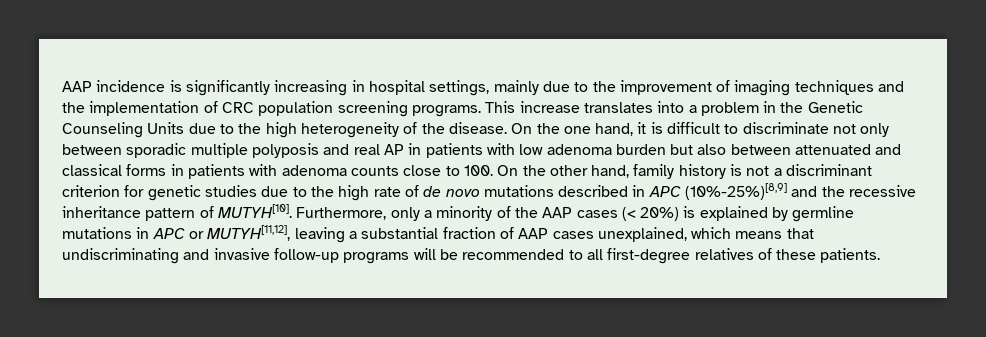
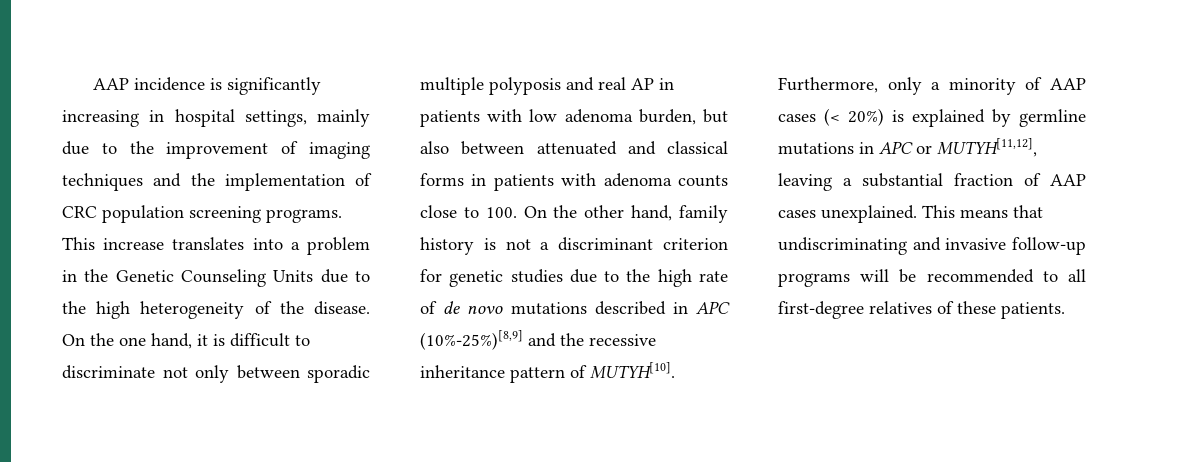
- On the one hand, it is difficult to discriminate not only between sporadic multiple polyposis and real AP in patients with low adenoma burden but also between attenuated and classical forms in patients with adenoma counts close to 100. On the other hand, family history is not a discriminant criterion for genetic studies due to the high rate of de novo mutations described in APC (10%-25%)[8,9] and the recessive inheritance pattern of MUTYH[10].
+ On the one hand, it is difficult to discriminate not only between sporadic multiple polyposis and real AP in patients with low adenoma burden, but also between attenuated and classical forms in patients with adenoma counts close to 100. On the other hand, family history is not a discriminant criterion for genetic studies due to the high rate of de novo mutations described in APC (10%-25%)[8,9] and the recessive inheritance pattern of MUTYH[10].
- Furthermore, only a minority of the AAP cases (< 20%) is explained by germline mutations in APC or MUTYH[11,12], leaving a substantial fraction of AAP cases unexplained, which means that undiscriminating and invasive follow-up programs will be recommended to all first-degree relatives of these patients.
+ Furthermore, only a minority of AAP cases (< 20%) is explained by germline mutations in APC or MUTYH[11,12], leaving a substantial fraction of AAP cases unexplained. This means that undiscriminating and invasive follow-up programs will be recommended to all first-degree relatives of these patients.

